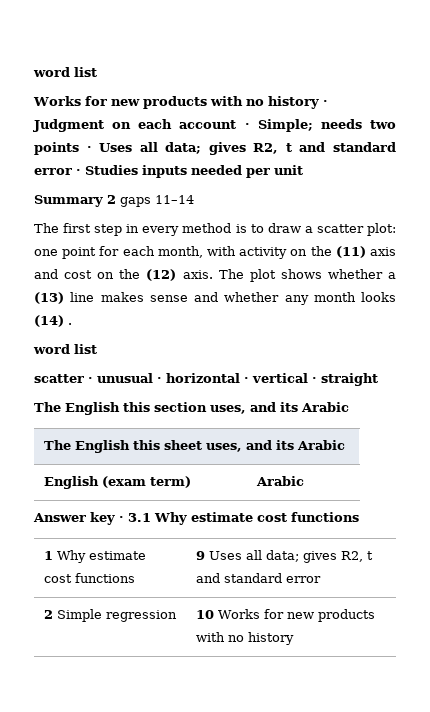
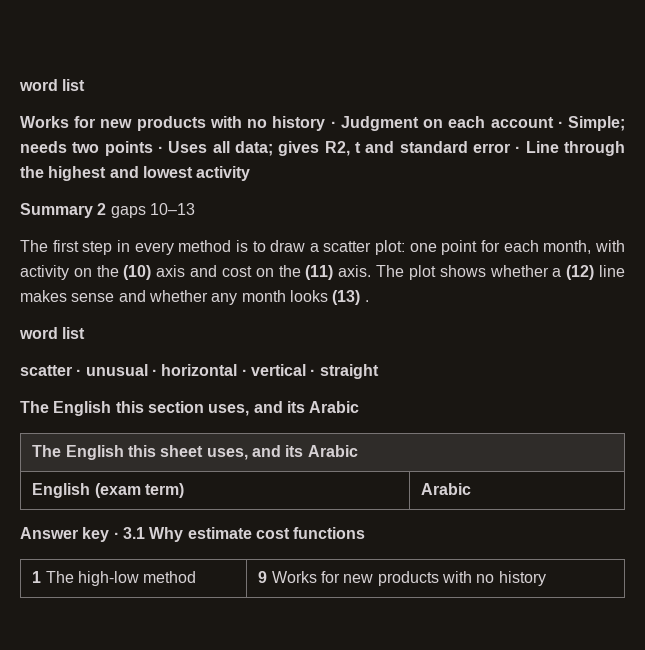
- Works for new products with no history · Judgment on each account · Simple; needs two points · Uses all data; gives R2, t and standard error · Studies inputs needed per unit
+ Works for new products with no history · Judgment on each account · Simple; needs two points · Uses all data; gives R2, t and standard error · Line through the highest and lowest activity
- Summary 2 gaps 11–14
+ Summary 2 gaps 10–13
- The first step in every method is to draw a scatter plot: one point for each month, with activity on the (11) axis and cost on the (12) axis.
+ The first step in every method is to draw a scatter plot: one point for each month, with activity on the (10) axis and cost on the (11) axis.
- The plot shows whether a (13) line makes sense and whether any month looks (14) .
+ The plot shows whether a (12) line makes sense and whether any month looks (13) .
- 1 Why estimate cost functions | 9 Uses all data; gives R2, t and standard error
- 2 Simple regression | 10 Works for new products with no history
+ 1 The high-low method | 9 Works for new products with no history

